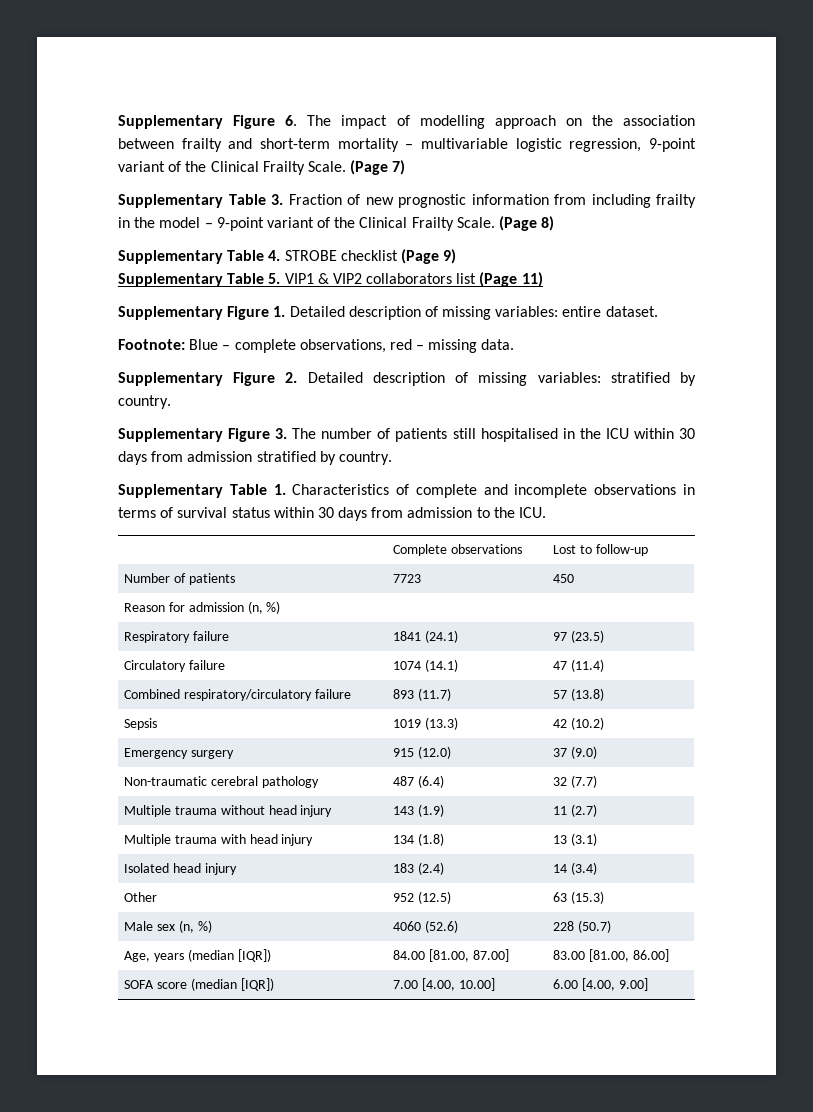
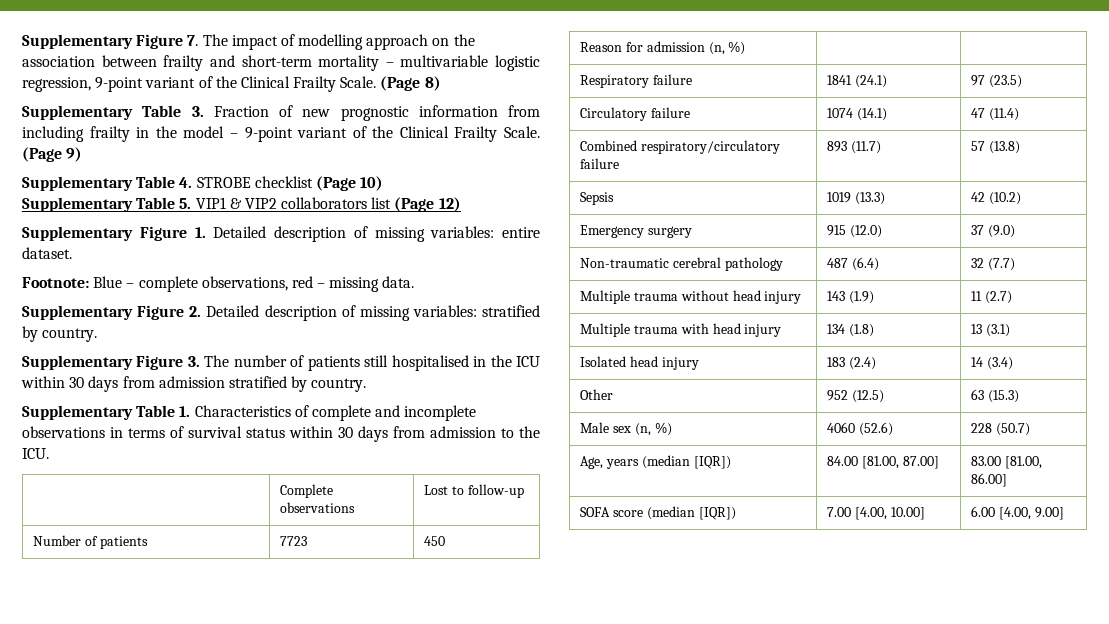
- Supplementary Figure 6. The impact of modelling approach on the association between frailty and short-term mortality – multivariable logistic regression, 9-point variant of the Clinical Frailty Scale.
+ Supplementary Figure 7. The impact of modelling approach on the association between frailty and short-term mortality – multivariable logistic regression, 9-point variant of the Clinical Frailty Scale.
- (Page 7)
+ (Page 8)
- (Page 8)
+ (Page 9)
- Supplementary Table 4. STROBE checklist (Page 9)
+ Supplementary Table 4. STROBE checklist (Page 10)
- Supplementary Table 5. VIP1 & VIP2 collaborators list (Page 11)
+ Supplementary Table 5. VIP1 & VIP2 collaborators list (Page 12)

